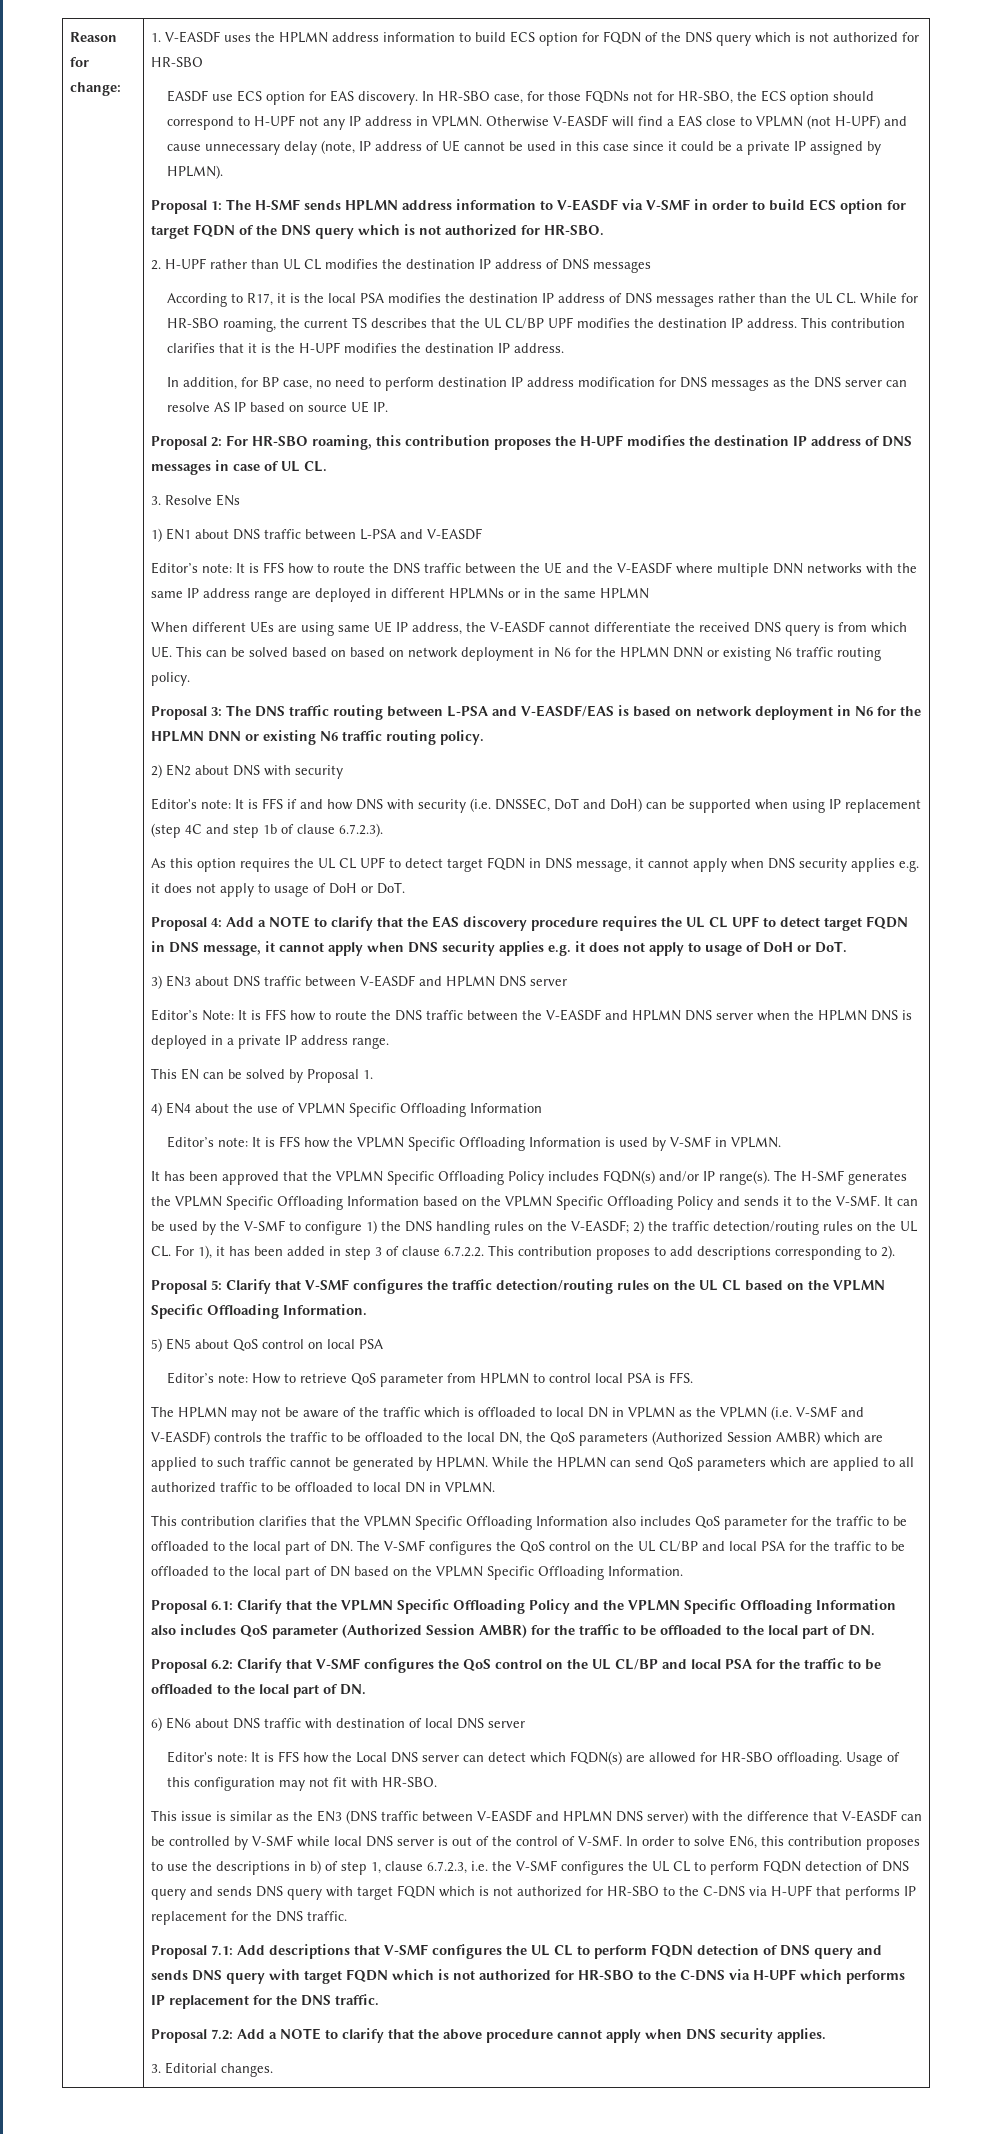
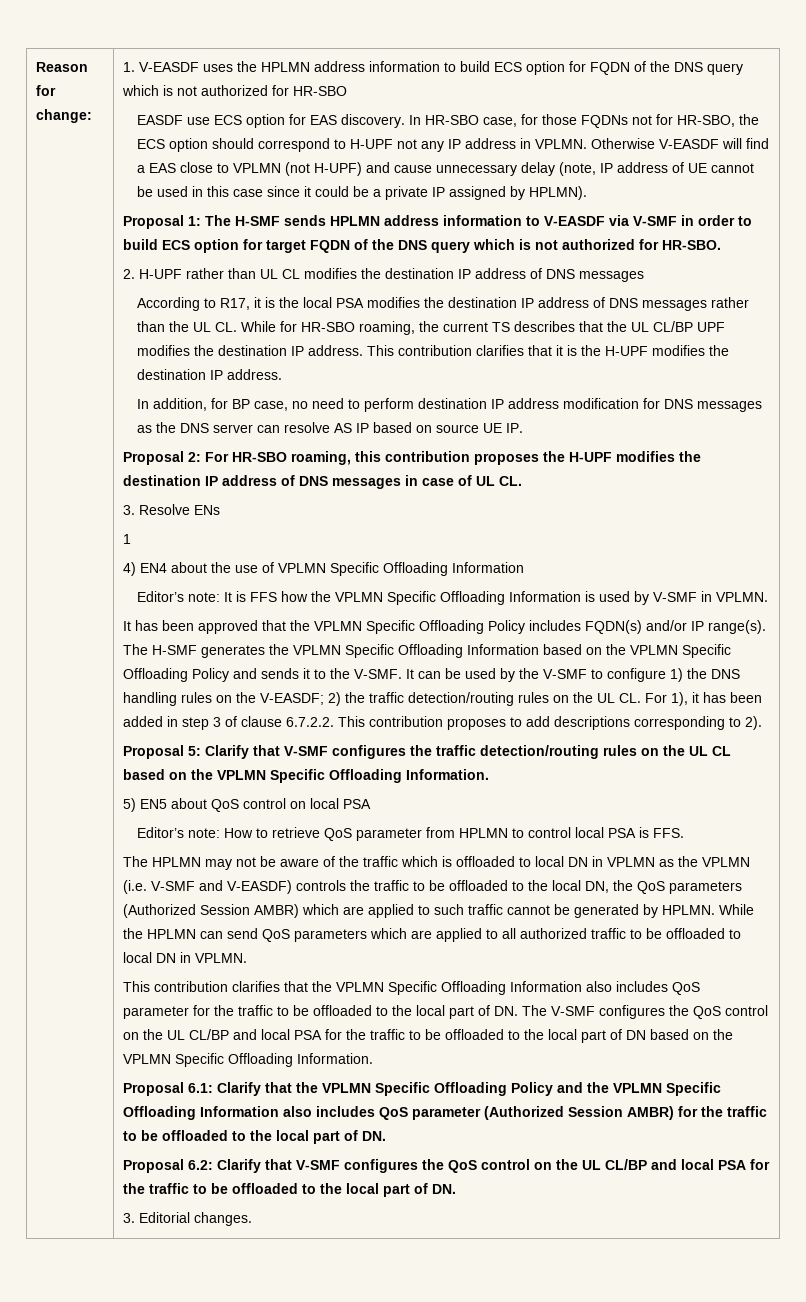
  3. Resolve ENs
- 1) EN1 about DNS traffic between L-PSA and V-EASDF
- Editor’s note: It is FFS how to route the DNS traffic between the UE and the V-EASDF where multiple DNN networks with the same IP address range are deployed in different HPLMNs or in the same HPLMN
- When different UEs are using same UE IP address, the V-EASDF cannot differentiate the received DNS query is from which UE. This can be solved based on based on network deployment in N6 for the HPLMN DNN or existing N6 traffic routing policy.
- Proposal 3: The DNS traffic routing between L-PSA and V-EASDF/EAS is based on network deployment in N6 for the HPLMN DNN or existing N6 traffic routing policy.
- 2) EN2 about DNS with security
- Editor's note: It is FFS if and how DNS with security (i.e. DNSSEC, DoT and DoH) can be supported when using IP replacement (step 4C and step 1b of clause 6.7.2.3).
- As this option requires the UL CL UPF to detect target FQDN in DNS message, it cannot apply when DNS security applies e.g. it does not apply to usage of DoH or DoT.
- Proposal 4: Add a NOTE to clarify that the EAS discovery procedure requires the UL CL UPF to detect target FQDN in DNS message, it cannot apply when DNS security applies e.g. it does not apply to usage of DoH or DoT.
- 3) EN3 about DNS traffic between V-EASDF and HPLMN DNS server
- Editor’s Note: It is FFS how to route the DNS traffic between the V-EASDF and HPLMN DNS server when the HPLMN DNS is deployed in a private IP address range.
- This EN can be solved by Proposal 1.
+ 1
- 6) EN6 about DNS traffic with destination of local DNS server
- Editor's note: It is FFS how the Local DNS server can detect which FQDN(s) are allowed for HR-SBO offloading. Usage of this configuration may not fit with HR-SBO.
- This issue is similar as the EN3 (DNS traffic between V-EASDF and HPLMN DNS server) with the difference that V-EASDF can be controlled by V-SMF while local DNS server is out of the control of V-SMF. In order to solve EN6, this contribution proposes to use the descriptions in b) of step 1, clause 6.7.2.3, i.e. the V-SMF configures the UL CL to perform FQDN detection of DNS query and sends DNS query with target FQDN which is not authorized for HR-SBO to the C-DNS via H-UPF that performs IP replacement for the DNS traffic.
- Proposal 7.1: Add descriptions that V-SMF configures the UL CL to perform FQDN detection of DNS query and sends DNS query with target FQDN which is not authorized for HR-SBO to the C-DNS via H-UPF which performs IP replacement for the DNS traffic.
- Proposal 7.2: Add a NOTE to clarify that the above procedure cannot apply when DNS security applies.

